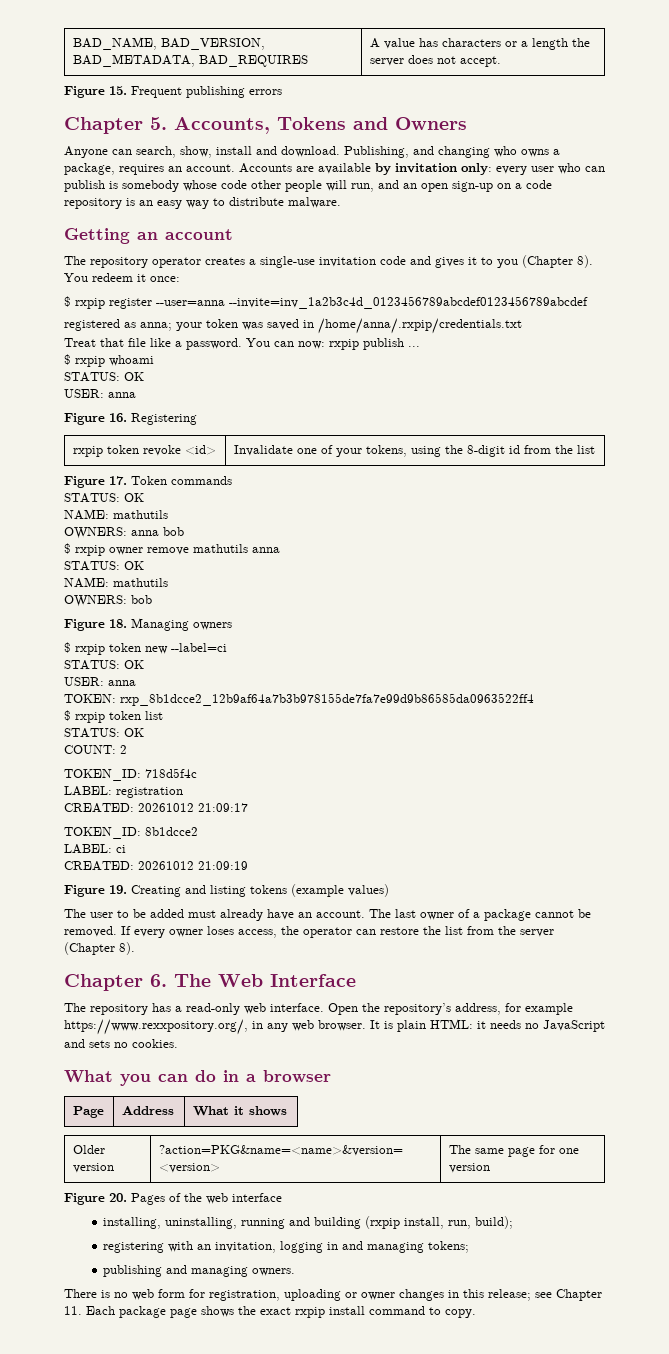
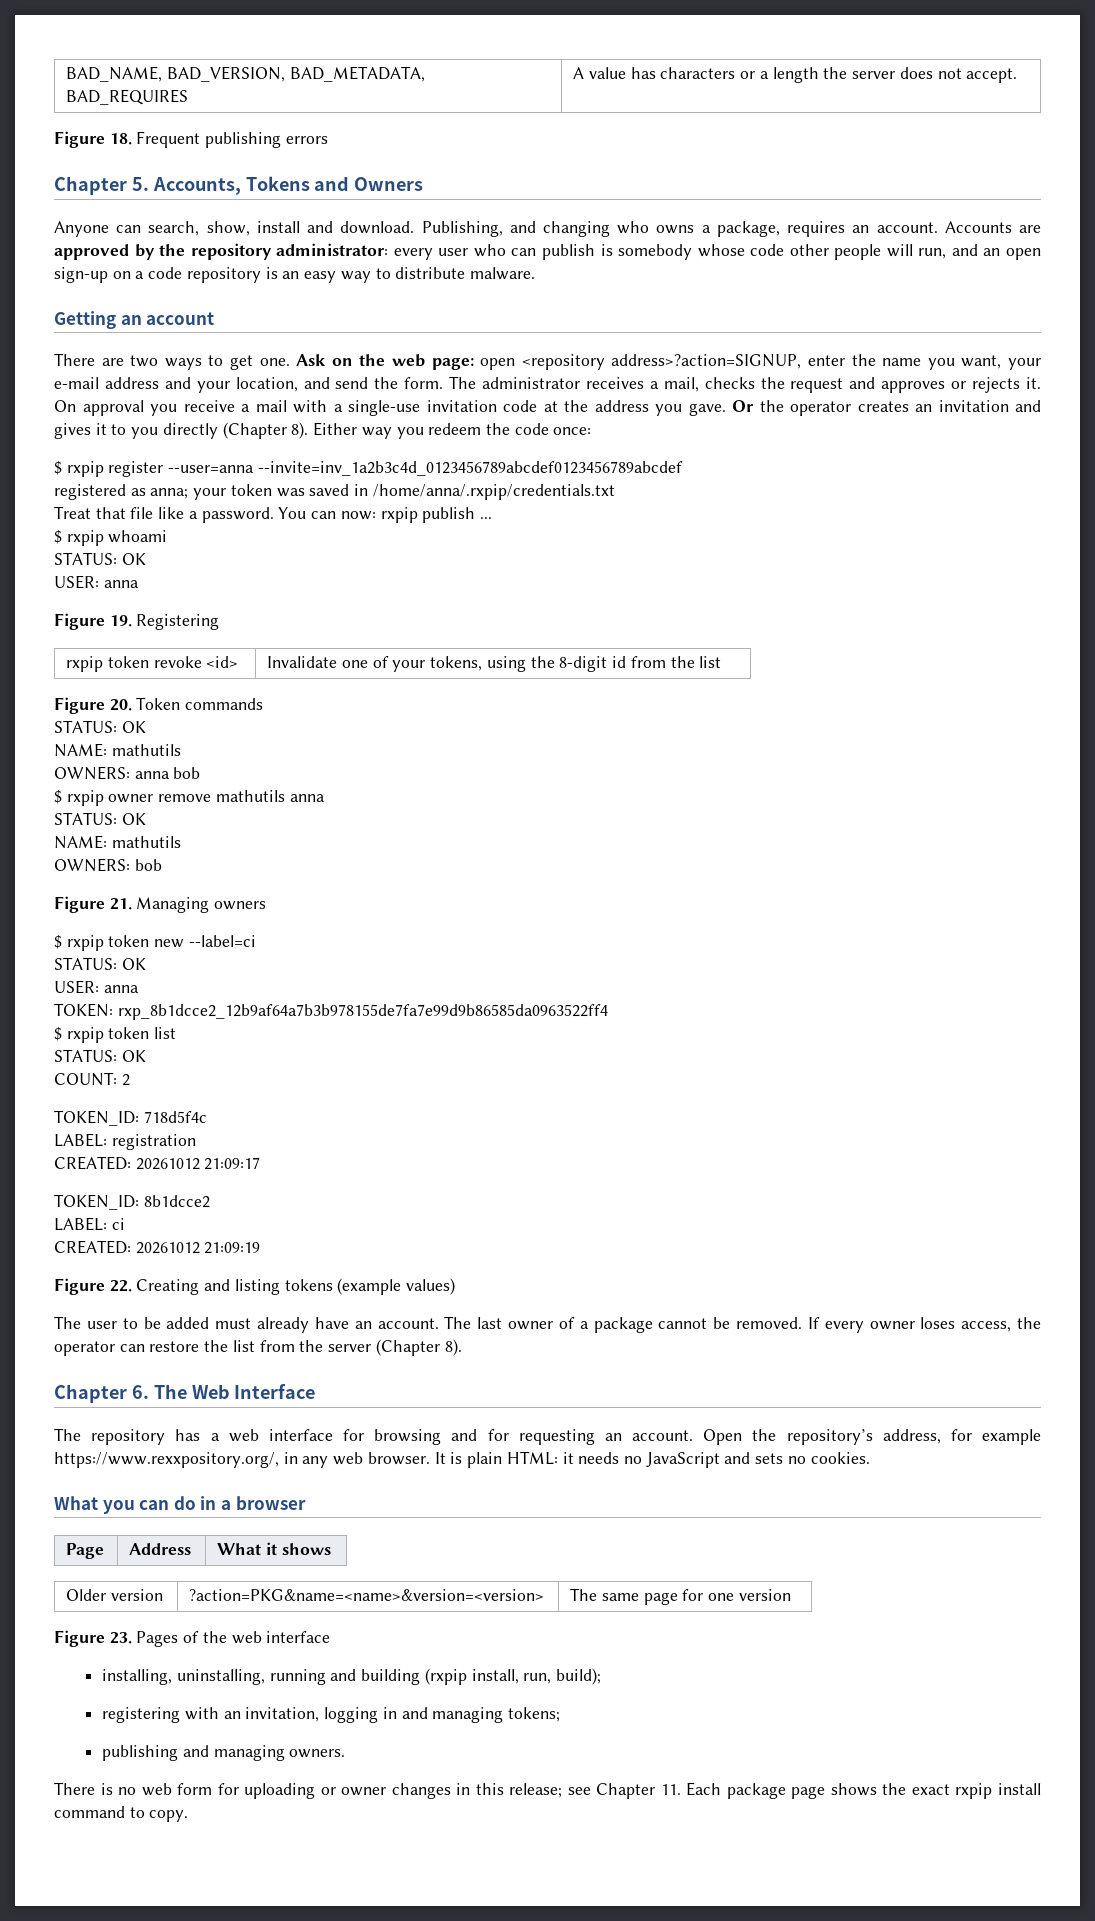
- Figure 15. Frequent publishing errors
+ Figure 18. Frequent publishing errors
- Accounts are available by invitation only: every user who can publish is somebody whose code other people will run, and an open sign-up on a code repository is an easy way to distribute malware.
+ Accounts are approved by the repository administrator: every user who can publish is somebody whose code other people will run, and an open sign-up on a code repository is an easy way to distribute malware.
- The repository operator creates a single-use invitation code and gives it to you (Chapter 8). You redeem it once:
+ There are two ways to get one. Ask on the web page: open <repository address>?action=SIGNUP, enter the name you want, your e-mail address and your location, and send the form. The administrator receives a mail, checks the request and approves or rejects it. On approval you receive a mail with a single-use invitation code at the address you gave. Or the operator creates an invitation and gives it to you directly (Chapter 8). Either way you redeem the code once:
- Figure 16. Registering
+ Figure 19. Registering
- Figure 17. Token commands
+ Figure 20. Token commands
- Figure 18. Managing owners
+ Figure 21. Managing owners
- Figure 19. Creating and listing tokens (example values)
+ Figure 22. Creating and listing tokens (example values)
- The repository has a read-only web interface.
+ The repository has a web interface for browsing and for requesting an account.
- Figure 20. Pages of the web interface
+ Figure 23. Pages of the web interface
- There is no web form for registration, uploading or owner changes in this release; see Chapter 11. Each package page shows the exact rxpip install command to copy.
+ There is no web form for uploading or owner changes in this release; see Chapter 11. Each package page shows the exact rxpip install command to copy.

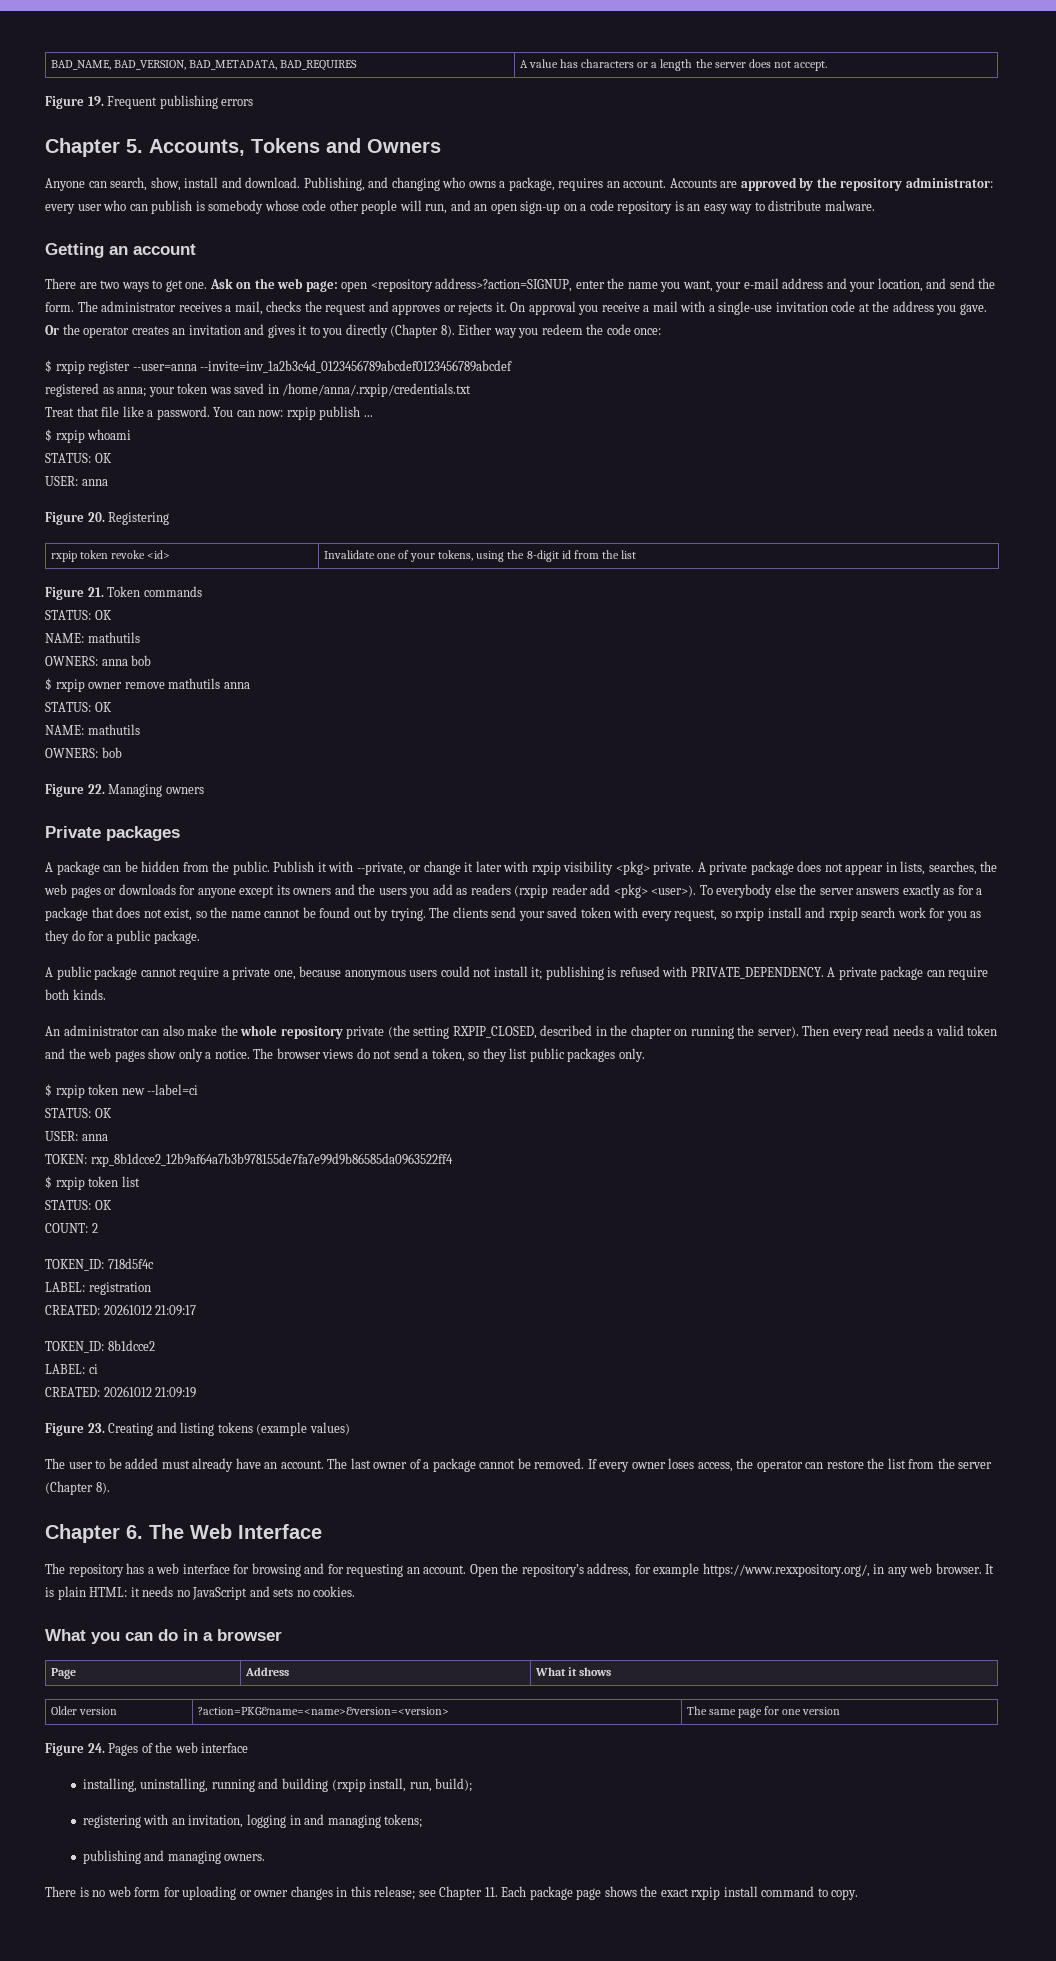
- Figure 18. Frequent publishing errors
+ Figure 19. Frequent publishing errors
- Figure 19. Registering
+ Figure 20. Registering
- Figure 20. Token commands
+ Figure 21. Token commands
- Figure 21. Managing owners
+ Figure 22. Managing owners
+ Private packages
+ A package can be hidden from the public. Publish it with --private, or change it later with rxpip visibility <pkg> private. A private package does not appear in lists, searches, the web pages or downloads for anyone except its owners and the users you add as readers (rxpip reader add <pkg> <user>). To everybody else the server answers exactly as for a package that does not exist, so the name cannot be found out by trying. The clients send your saved token with every request, so rxpip install and rxpip search work for you as they do for a public package.
+ A public package cannot require a private one, because anonymous users could not install it; publishing is refused with PRIVATE_DEPENDENCY. A private package can require both kinds.
+ An administrator can also make the whole repository private (the setting RXPIP_CLOSED, described in the chapter on running the server). Then every read needs a valid token and the web pages show only a notice. The browser views do not send a token, so they list public packages only.
- Figure 22. Creating and listing tokens (example values)
+ Figure 23. Creating and listing tokens (example values)
- Figure 23. Pages of the web interface
+ Figure 24. Pages of the web interface

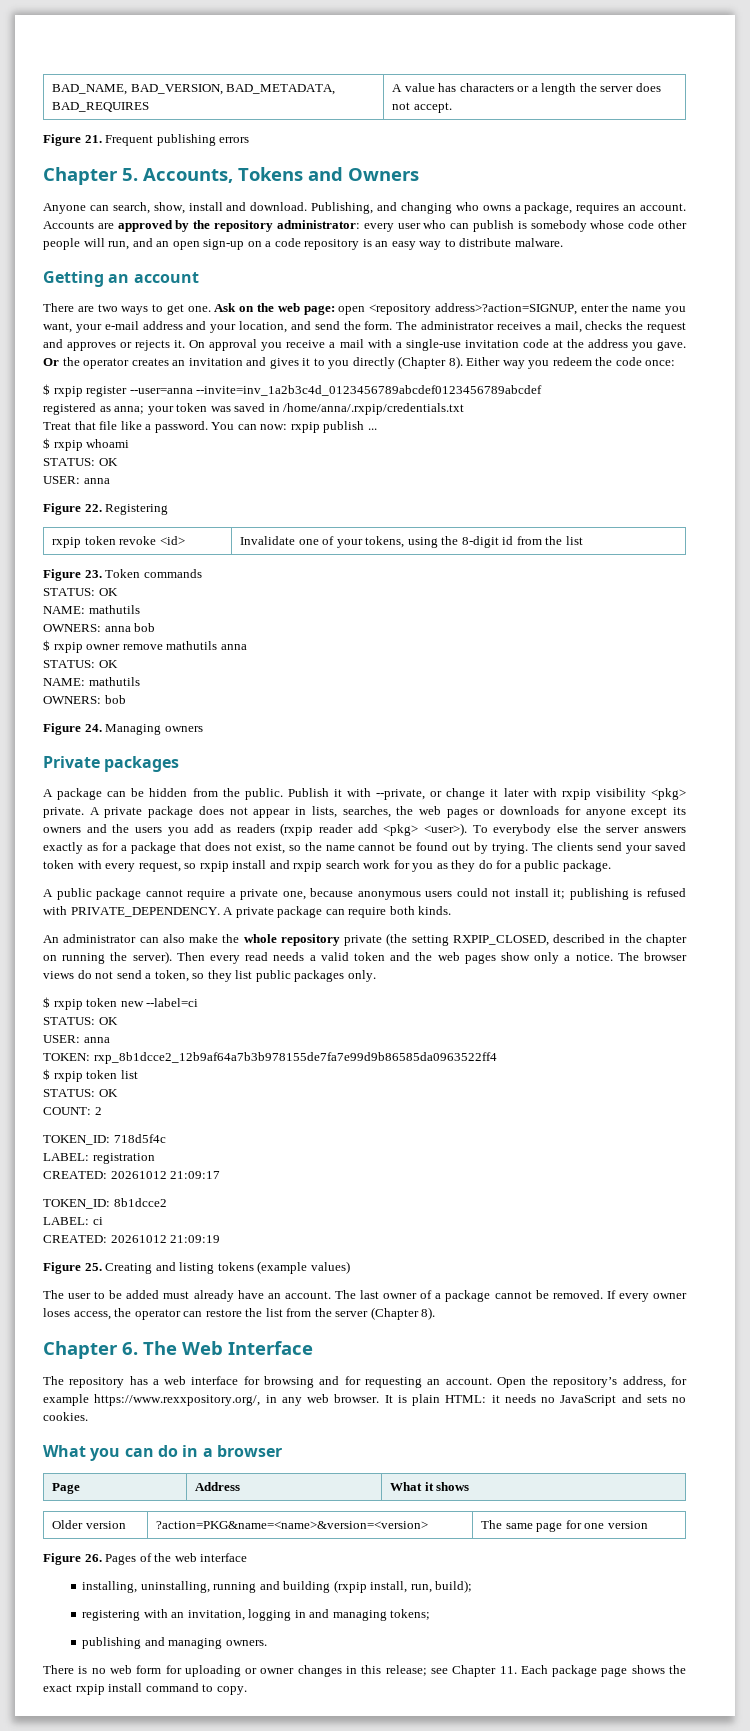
- Figure 19. Frequent publishing errors
+ Figure 21. Frequent publishing errors
- Figure 20. Registering
+ Figure 22. Registering
- Figure 21. Token commands
+ Figure 23. Token commands
- Figure 22. Managing owners
+ Figure 24. Managing owners
- Figure 23. Creating and listing tokens (example values)
+ Figure 25. Creating and listing tokens (example values)
- Figure 24. Pages of the web interface
+ Figure 26. Pages of the web interface

